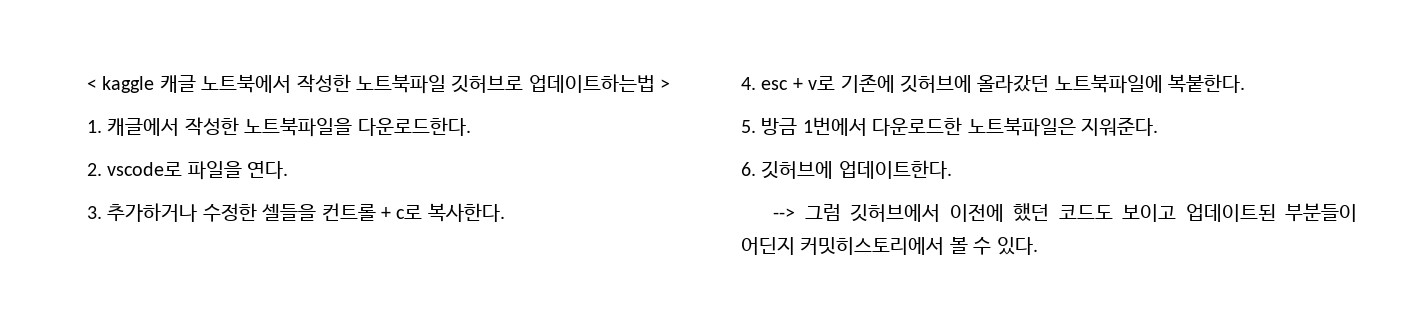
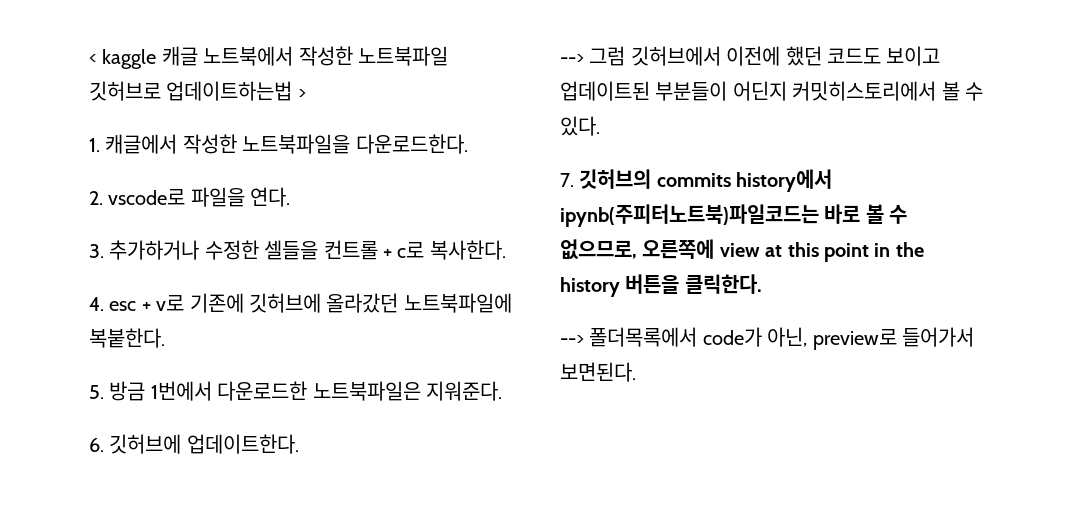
+ 7. 깃허브의 commits history에서 ipynb(주피터노트북)파일코드는 바로 볼 수 없으므로, 오른쪽에 view at this point in the history 버튼을 클릭한다.
+ --> 폴더목록에서 code가 아닌, preview로 들어가서 보면된다.

